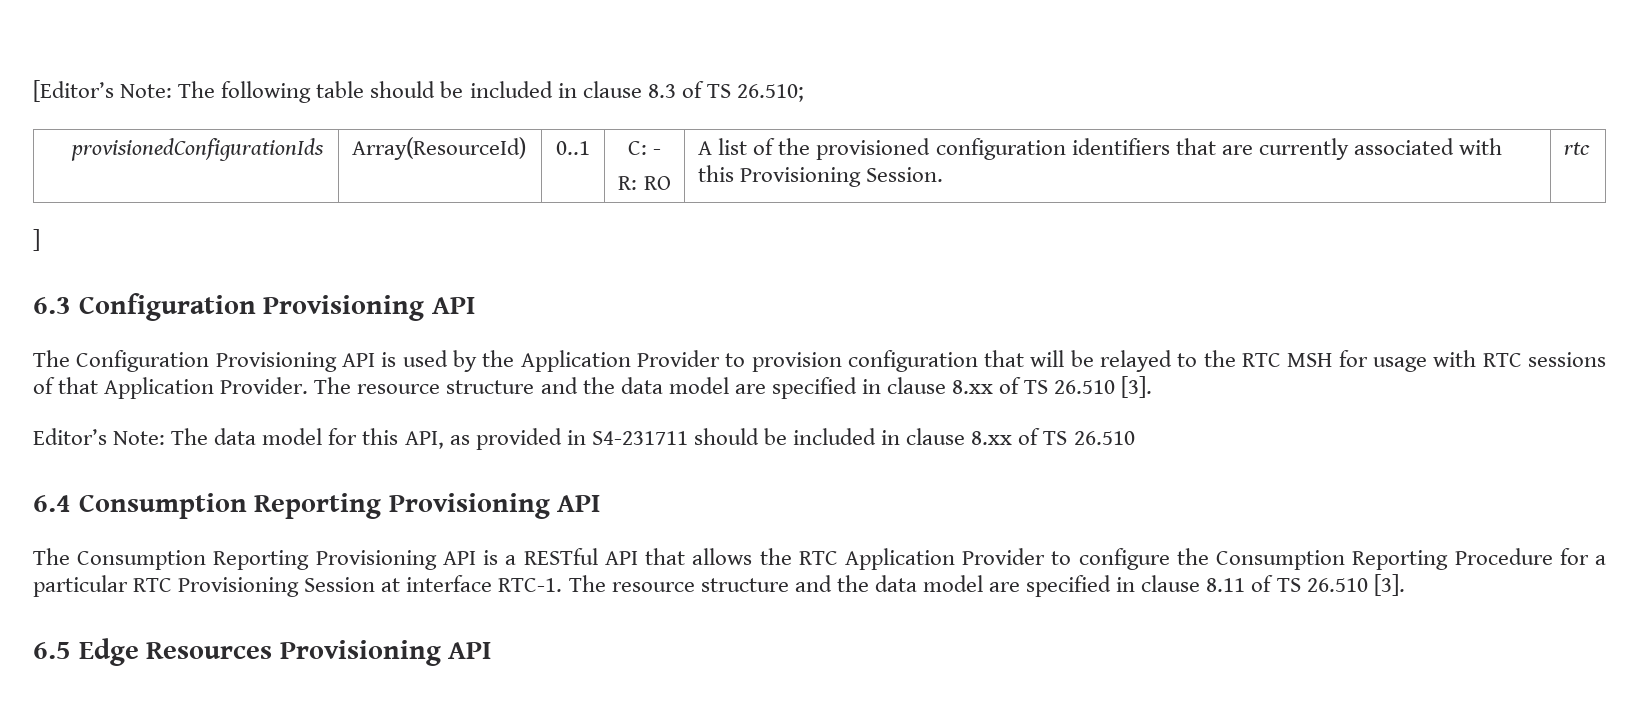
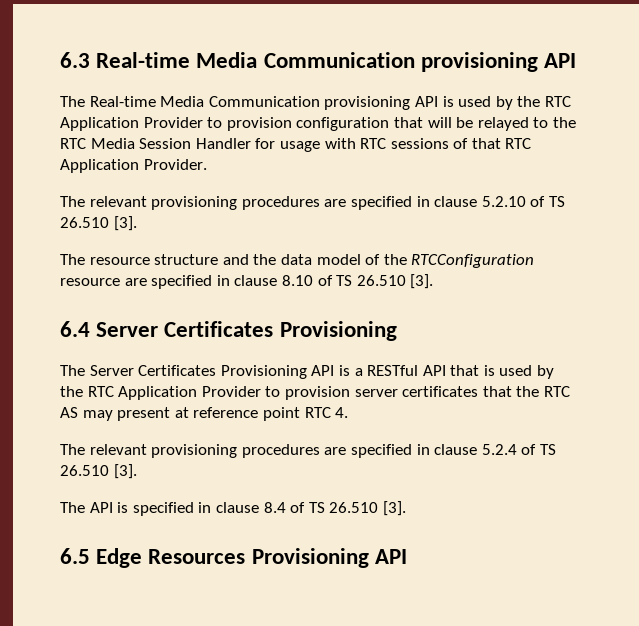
- [Editor’s Note: The following table should be included in clause 8.3 of TS 26.510;
- provisionedConfigurationIds | Array(ResourceId) | 0..1 | C: -
- R: RO | A list of the provisioned configuration identifiers that are currently associated with this Provisioning Session. | rtc
- ]
- 6.3 Configuration Provisioning API
- The Configuration Provisioning API is used by the Application Provider to provision configuration that will be relayed to the RTC MSH for usage with RTC sessions of that Application Provider. The resource structure and the data model are specified in clause 8.xx of TS 26.510 [3].
- Editor’s Note: The data model for this API, as provided in S4-231711 should be included in clause 8.xx of TS 26.510
+ 6.3 Real-time Media Communication provisioning API
+ The Real-time Media Communication provisioning API is used by the RTC Application Provider to provision configuration that will be relayed to the RTC Media Session Handler for usage with RTC sessions of that RTC Application Provider.
+ The relevant provisioning procedures are specified in clause 5.2.10 of TS 26.510 [3].
+ The resource structure and the data model of the RTCConfiguration resource are specified in clause 8.10 of TS 26.510 [3].
- 6.4 Consumption Reporting Provisioning API
- The Consumption Reporting Provisioning API is a RESTful API that allows the RTC Application Provider to configure the Consumption Reporting Procedure for a particular RTC Provisioning Session at interface RTC-1. The resource structure and the data model are specified in clause 8.11 of TS 26.510 [3].
+ 6.4 Server Certificates Provisioning
+ The Server Certificates Provisioning API is a RESTful API that is used by the RTC Application Provider to provision server certificates that the RTC AS may present at reference point RTC 4.
+ The relevant provisioning procedures are specified in clause 5.2.4 of TS 26.510 [3].
+ The API is specified in clause 8.4 of TS 26.510 [3].

